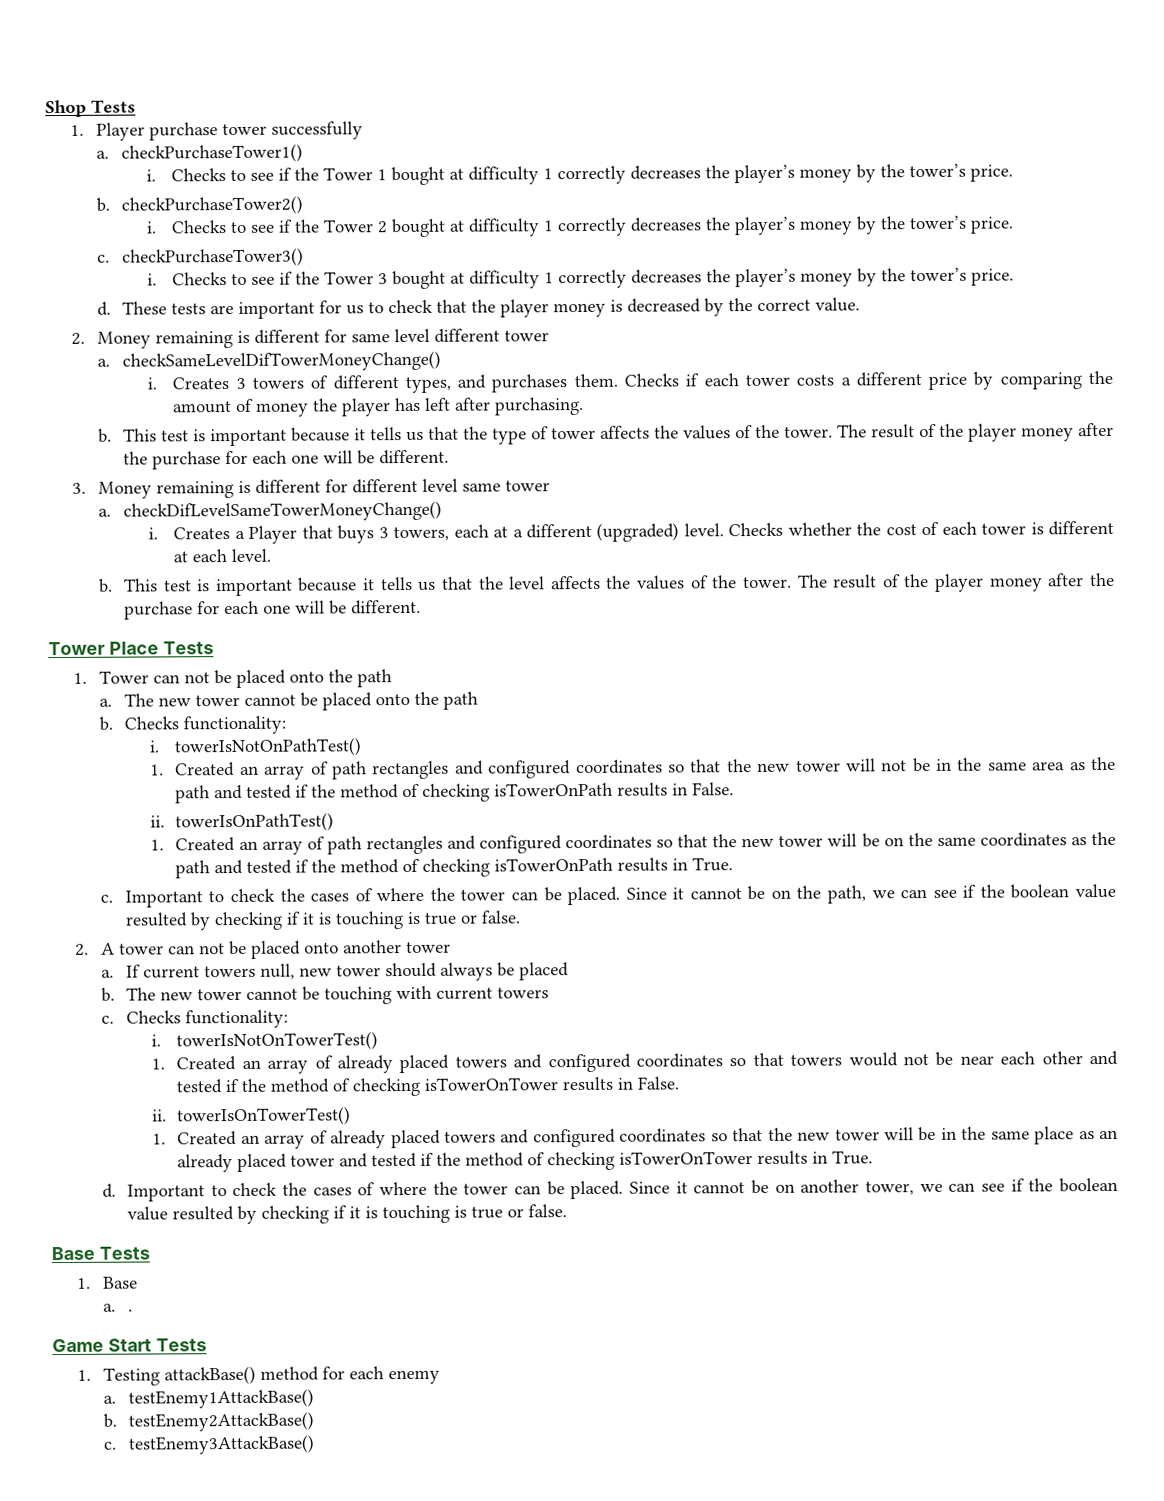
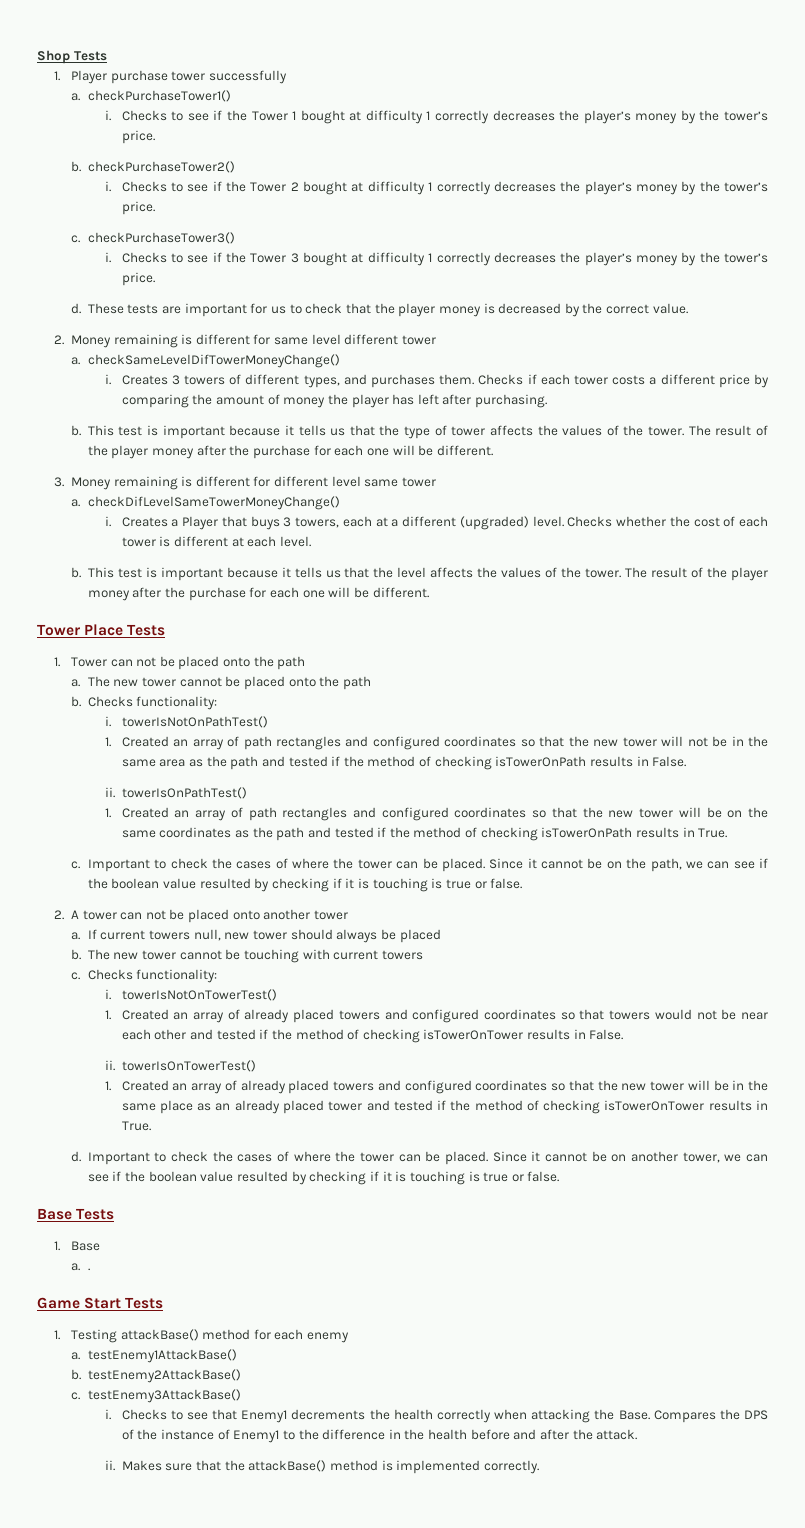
+ i. Checks to see that Enemy1 decrements the health correctly when attacking the Base. Compares the DPS of the instance of Enemy1 to the difference in the health before and after the attack.
+ ii. Makes sure that the attackBase() method is implemented correctly.

